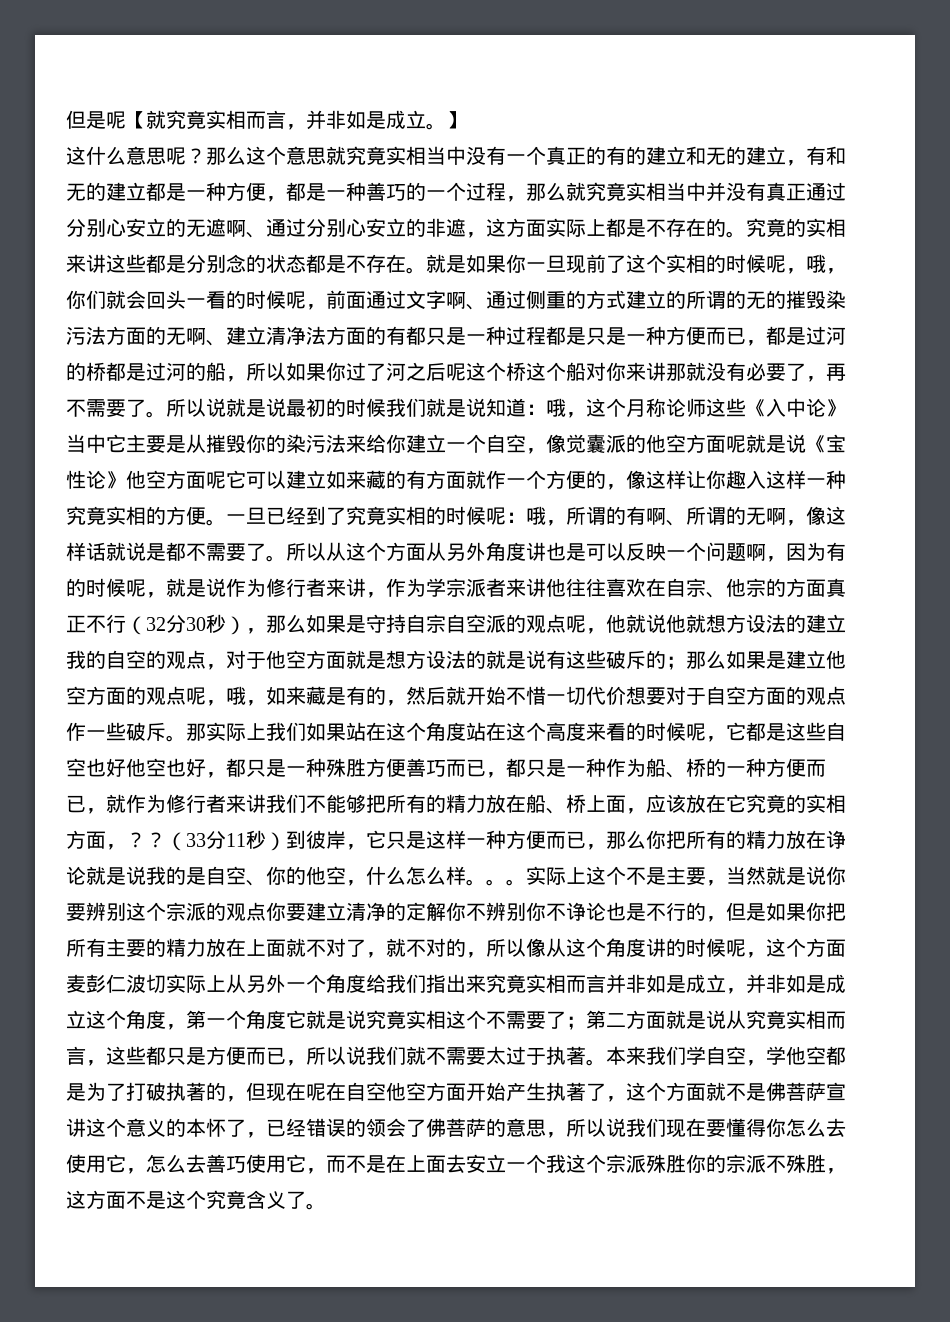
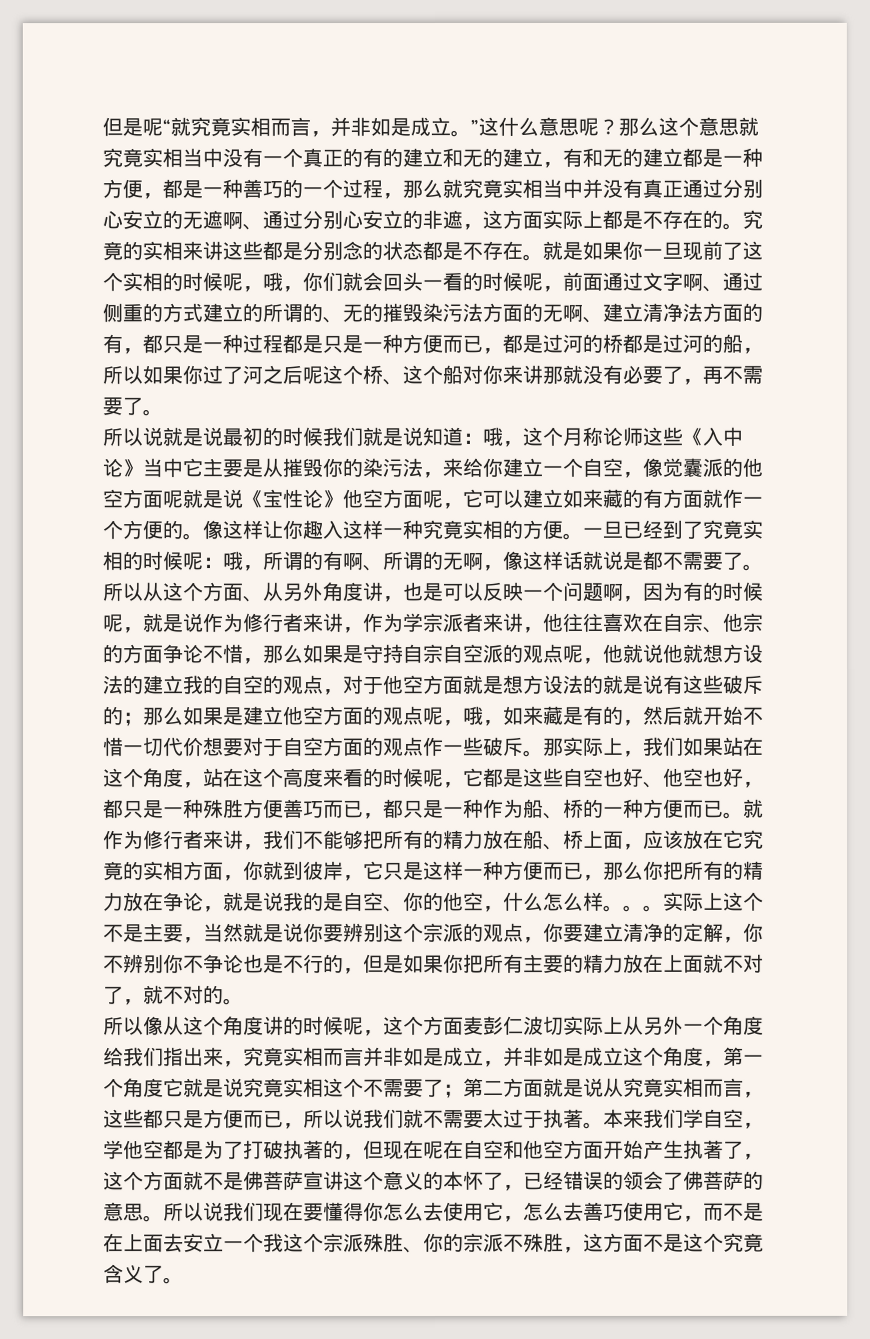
- 但是呢【就究竟实相而言，并非如是成立。】
- 这什么意思呢？
+ 但是呢“就究竟实相而言，并非如是成立。”这什么意思呢？
- 就是如果你一旦现前了这个实相的时候呢，哦，你们就会回头一看的时候呢，前面通过文字啊、通过侧重的方式建立的所谓的无的摧毁染污法方面的无啊、建立清净法方面的有都只是一种过程都是只是一种方便而已，都是过河的桥都是过河的船，所以如果你过了河之后呢这个桥这个船对你来讲那就没有必要了，再不需要了。所以说就是说最初的时候我们就是说知道：
+ 就是如果你一旦现前了这个实相的时候呢，哦，你们就会回头一看的时候呢，前面通过文字啊、通过侧重的方式建立的所谓的、无的摧毁染污法方面的无啊、建立清净法方面的有，都只是一种过程都是只是一种方便而已，都是过河的桥都是过河的船，所以如果你过了河之后呢这个桥、这个船对你来讲那就没有必要了，再不需要了。
+ 所以说就是说最初的时候我们就是说知道：
- 哦，这个月称论师这些《入中论》当中它主要是从摧毁你的染污法来给你建立一个自空，像觉囊派的他空方面呢就是说《宝性论》他空方面呢它可以建立如来藏的有方面就作一个方便的，像这样让你趣入这样一种究竟实相的方便。
+ 哦，这个月称论师这些《入中论》当中它主要是从摧毁你的染污法，来给你建立一个自空，像觉囊派的他空方面呢就是说《宝性论》他空方面呢，它可以建立如来藏的有方面就作一个方便的。像这样让你趣入这样一种究竟实相的方便。
- 所以从这个方面从另外角度讲也是可以反映一个问题啊，因为有的时候呢，就是说作为修行者来讲，作为学宗派者来讲他往往喜欢在自宗、他宗的方面真正不行（32分30秒），那么如果是守持自宗自空派的观点呢，他就说他就想方设法的建立我的自空的观点，对于他空方面就是想方设法的就是说有这些破斥的；
+ 所以从这个方面、从另外角度讲，也是可以反映一个问题啊，因为有的时候呢，就是说作为修行者来讲，作为学宗派者来讲，他往往喜欢在自宗、他宗的方面争论不惜，那么如果是守持自宗自空派的观点呢，他就说他就想方设法的建立我的自空的观点，对于他空方面就是想方设法的就是说有这些破斥的；
- 那实际上我们如果站在这个角度站在这个高度来看的时候呢，它都是这些自空也好他空也好，都只是一种殊胜方便善巧而已，都只是一种作为船、桥的一种方便而已，就作为修行者来讲我们不能够把所有的精力放在船、桥上面，应该放在它究竟的实相方面，？？（33分11秒）到彼岸，它只是这样一种方便而已，那么你把所有的精力放在诤论就是说我的是自空、你的他空，什么怎么样。
+ 那实际上，我们如果站在这个角度，站在这个高度来看的时候呢，它都是这些自空也好、他空也好，都只是一种殊胜方便善巧而已，都只是一种作为船、桥的一种方便而已。就作为修行者来讲，我们不能够把所有的精力放在船、桥上面，应该放在它究竟的实相方面，你就到彼岸，它只是这样一种方便而已，那么你把所有的精力放在争论，就是说我的是自空、你的他空，什么怎么样。
- 实际上这个不是主要，当然就是说你要辨别这个宗派的观点你要建立清净的定解你不辨别你不诤论也是不行的，但是如果你把所有主要的精力放在上面就不对了，就不对的，所以像从这个角度讲的时候呢，这个方面麦彭仁波切实际上从另外一个角度给我们指出来究竟实相而言并非如是成立，并非如是成立这个角度，第一个角度它就是说究竟实相这个不需要了；
+ 实际上这个不是主要，当然就是说你要辨别这个宗派的观点，你要建立清净的定解，你不辨别你不争论也是不行的，但是如果你把所有主要的精力放在上面就不对了，就不对的。
+ 所以像从这个角度讲的时候呢，这个方面麦彭仁波切实际上从另外一个角度给我们指出来，究竟实相而言并非如是成立，并非如是成立这个角度，第一个角度它就是说究竟实相这个不需要了；
- 本来我们学自空，学他空都是为了打破执著的，但现在呢在自空他空方面开始产生执著了，这个方面就不是佛菩萨宣讲这个意义的本怀了，已经错误的领会了佛菩萨的意思，所以说我们现在要懂得你怎么去使用它，怎么去善巧使用它，而不是在上面去安立一个我这个宗派殊胜你的宗派不殊胜，这方面不是这个究竟含义了。
+ 本来我们学自空，学他空都是为了打破执著的，但现在呢在自空和他空方面开始产生执著了，这个方面就不是佛菩萨宣讲这个意义的本怀了，已经错误的领会了佛菩萨的意思。所以说我们现在要懂得你怎么去使用它，怎么去善巧使用它，而不是在上面去安立一个我这个宗派殊胜、你的宗派不殊胜，这方面不是这个究竟含义了。

